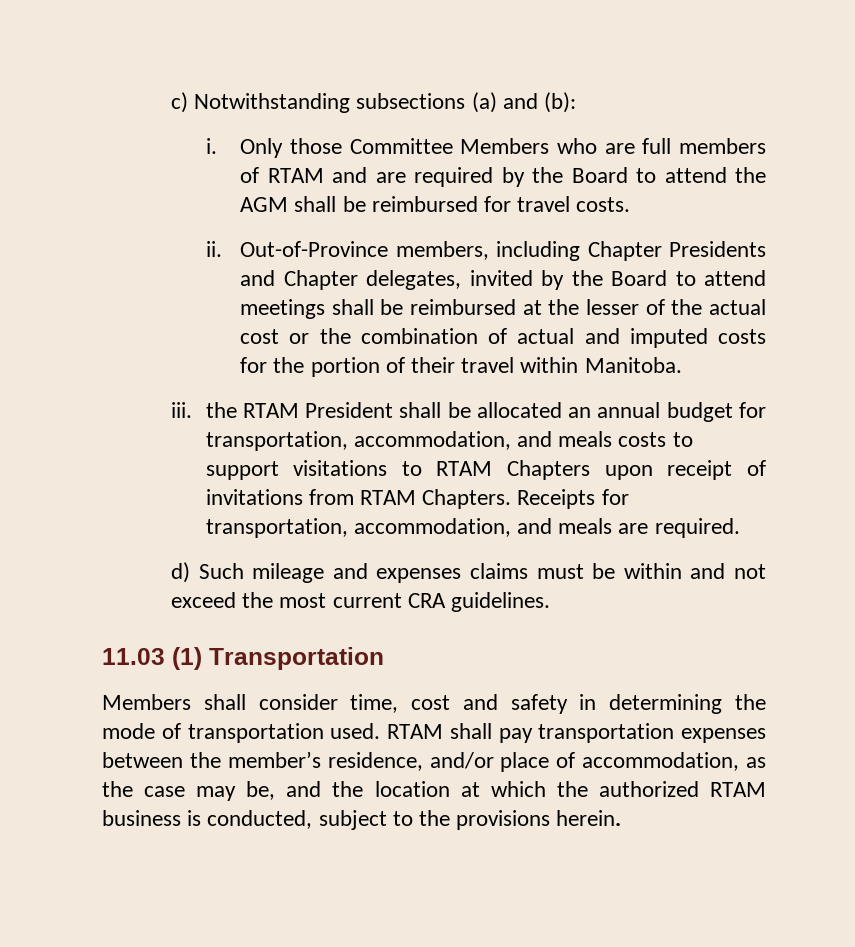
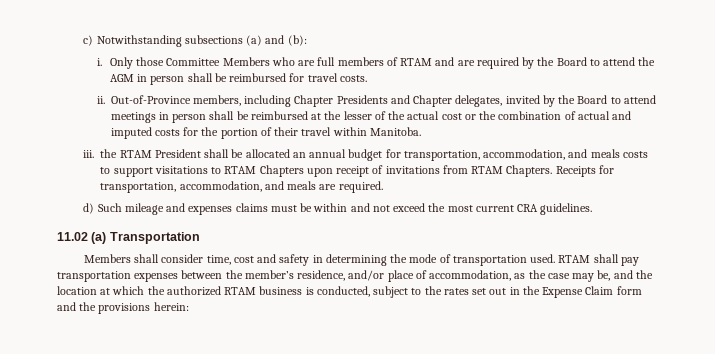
- Only those Committee Members who are full members of RTAM and are required by the Board to attend the AGM shall be reimbursed for travel costs.
+ Only those Committee Members who are full members of RTAM and are required by the Board to attend the AGM in person shall be reimbursed for travel costs.
- Out-of-Province members, including Chapter Presidents and Chapter delegates, invited by the Board to attend meetings shall be reimbursed at the lesser of the actual cost or the combination of actual and imputed costs for the portion of their travel within Manitoba.
+ Out-of-Province members, including Chapter Presidents and Chapter delegates, invited by the Board to attend meetings in person shall be reimbursed at the lesser of the actual cost or the combination of actual and imputed costs for the portion of their travel within Manitoba.
- 11.03 (1) Transportation
+ 11.02 (a) Transportation
- RTAM shall pay transportation expenses between the member’s residence, and/or place of accommodation, as the case may be, and the location at which the authorized RTAM business is conducted, subject to the provisions herein.
+ RTAM shall pay transportation expenses between the member’s residence, and/or place of accommodation, as the case may be, and the location at which the authorized RTAM business is conducted, subject to the rates set out in the Expense Claim form and the provisions herein:

